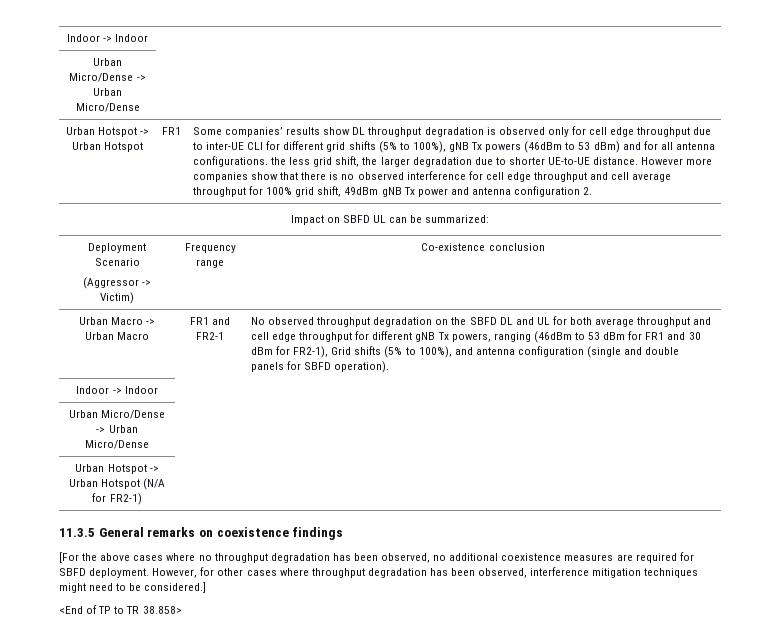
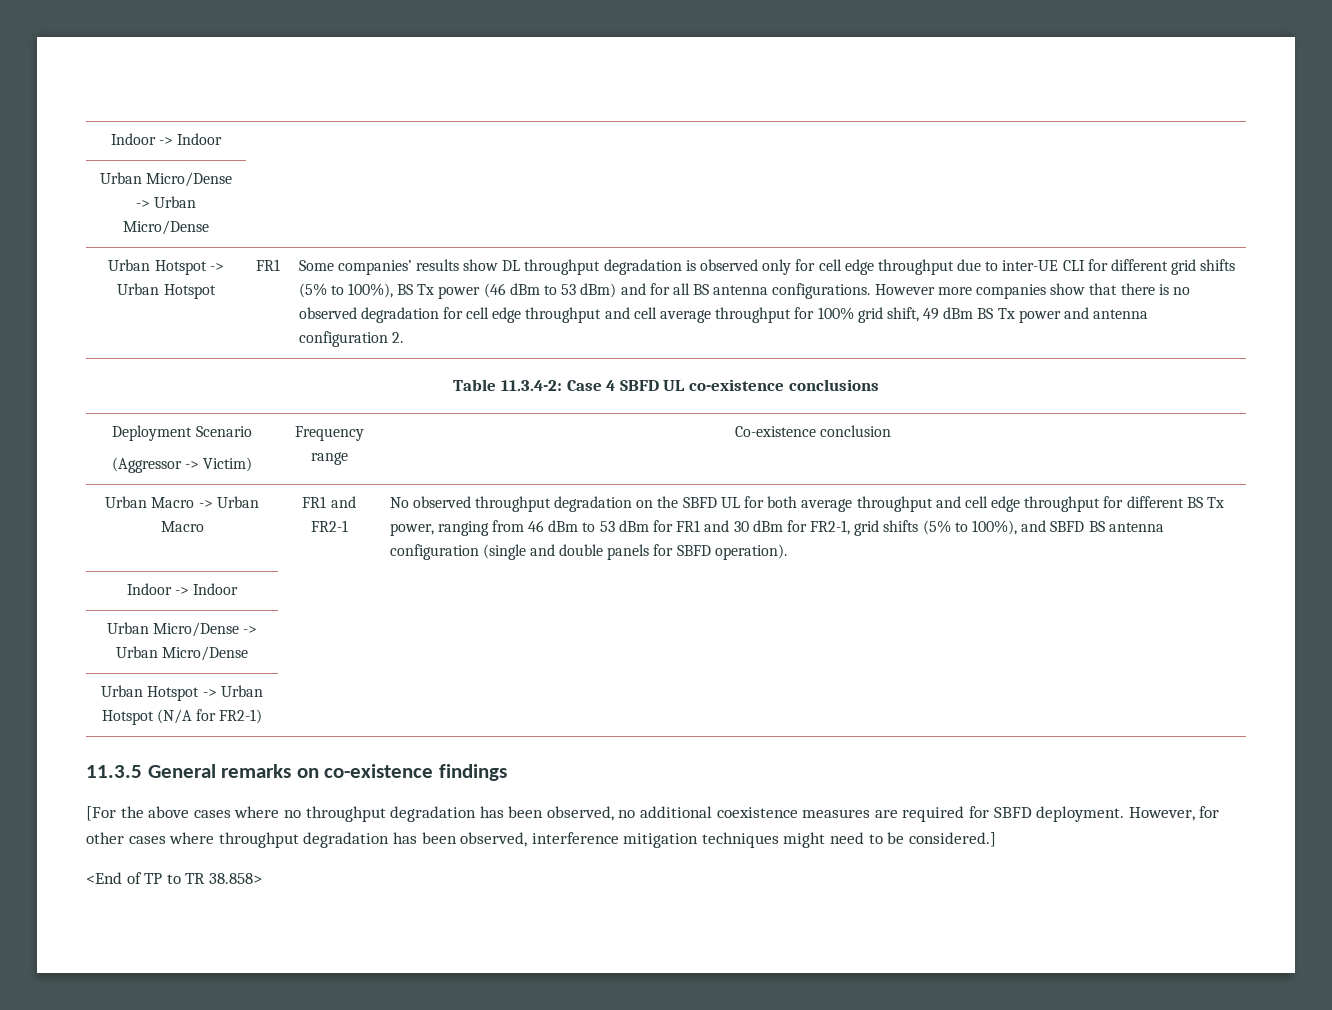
- Some companies’ results show DL throughput degradation is observed only for cell edge throughput due to inter-UE CLI for different grid shifts (5% to 100%), gNB Tx powers (46dBm to 53 dBm) and for all antenna configurations. the less grid shift, the larger degradation due to shorter UE-to-UE distance.
+ Some companies’ results show DL throughput degradation is observed only for cell edge throughput due to inter-UE CLI for different grid shifts (5% to 100%), BS Tx power (46 dBm to 53 dBm) and for all BS antenna configurations.
- However more companies show that there is no observed interference for cell edge throughput and cell average throughput for 100% grid shift, 49dBm gNB Tx power and antenna configuration 2.
+ However more companies show that there is no observed degradation for cell edge throughput and cell average throughput for 100% grid shift, 49 dBm BS Tx power and antenna configuration 2.
- Impact on SBFD UL can be summarized:
+ Table 11.3.4-2: Case 4 SBFD UL co-existence conclusions
- No observed throughput degradation on the SBFD DL and UL for both average throughput and cell edge throughput for different gNB Tx powers, ranging (46dBm to 53 dBm for FR1 and 30 dBm for FR2-1), Grid shifts (5% to 100%), and antenna configuration (single and double panels for SBFD operation).
+ No observed throughput degradation on the SBFD UL for both average throughput and cell edge throughput for different BS Tx power, ranging from 46 dBm to 53 dBm for FR1 and 30 dBm for FR2-1, grid shifts (5% to 100%), and SBFD BS antenna configuration (single and double panels for SBFD operation).
- 11.3.5 General remarks on coexistence findings
+ 11.3.5 General remarks on co-existence findings

